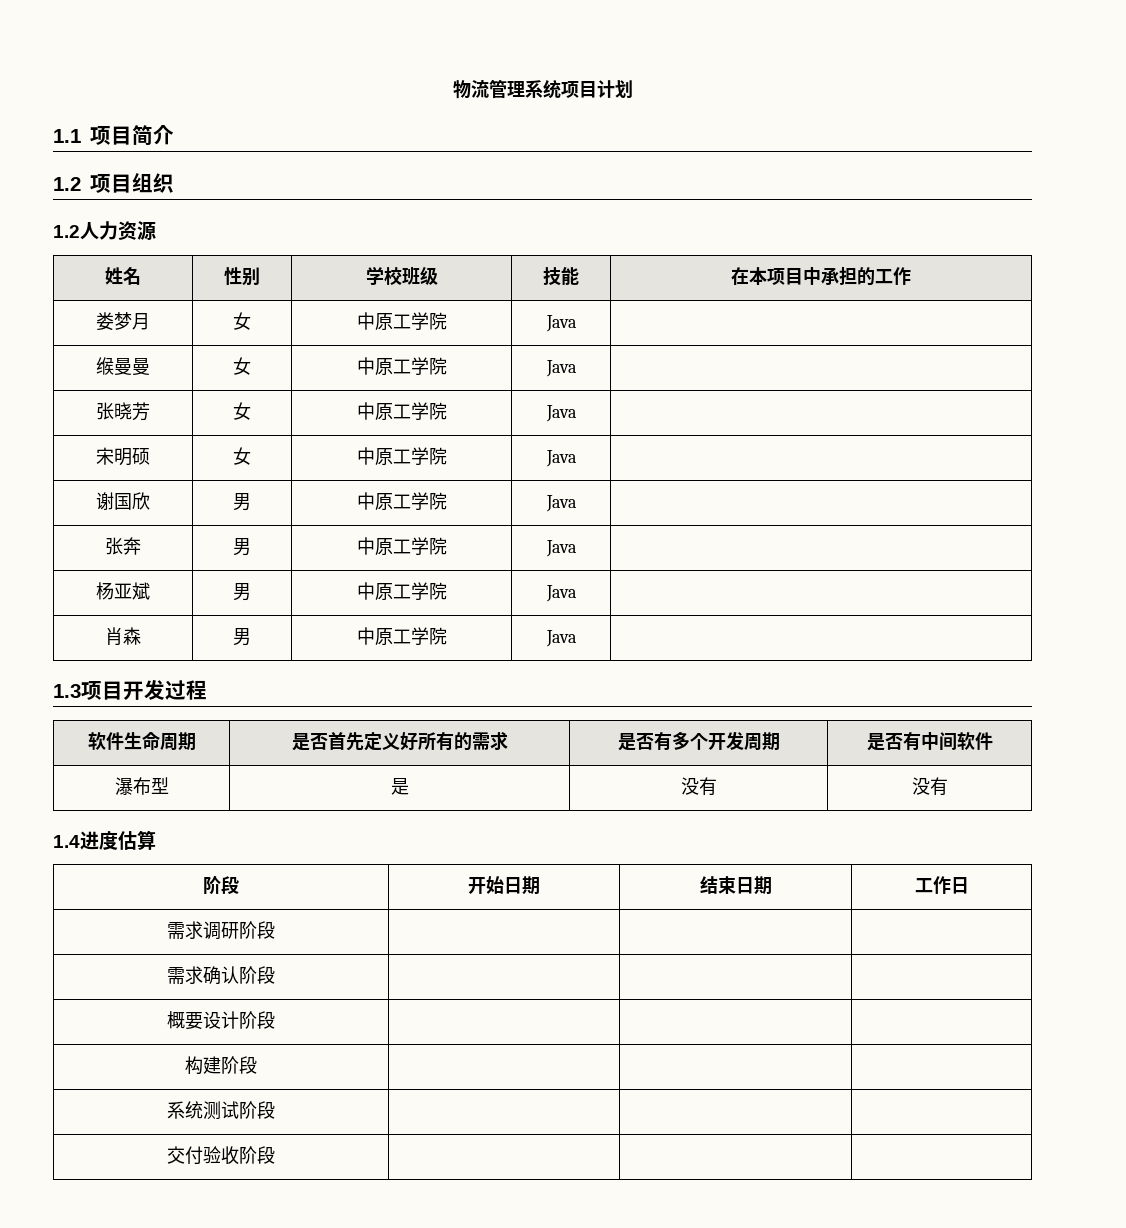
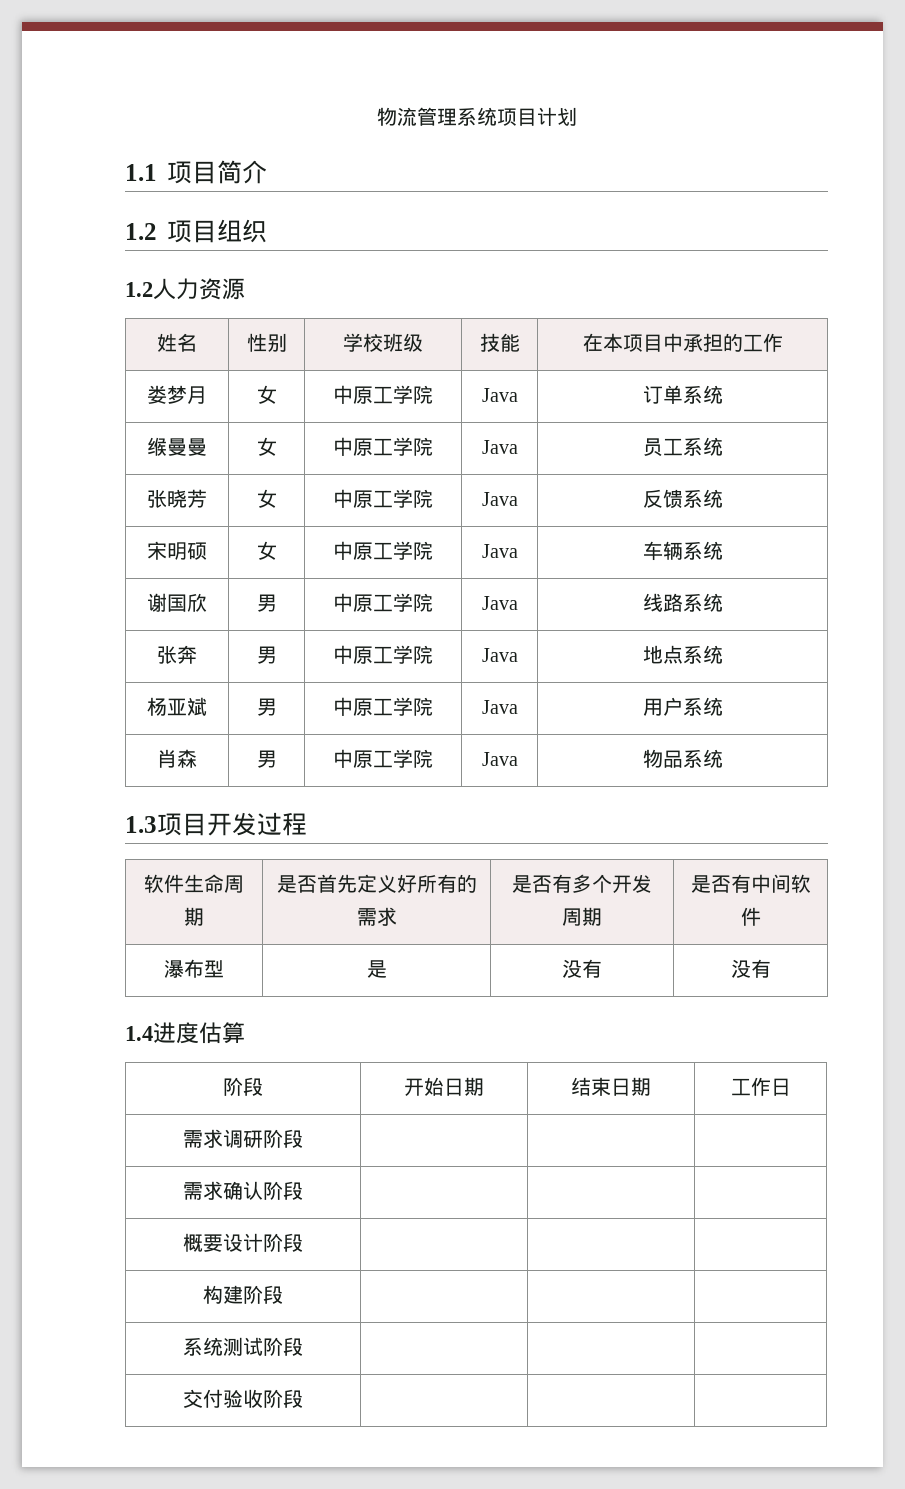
- 娄梦月 | 女 | 中原工学院 | Java |
+ 娄梦月 | 女 | 中原工学院 | Java | 订单系统
- 缑曼曼 | 女 | 中原工学院 | Java |
+ 缑曼曼 | 女 | 中原工学院 | Java | 员工系统
- 张晓芳 | 女 | 中原工学院 | Java |
+ 张晓芳 | 女 | 中原工学院 | Java | 反馈系统
- 宋明硕 | 女 | 中原工学院 | Java |
+ 宋明硕 | 女 | 中原工学院 | Java | 车辆系统
- 谢国欣 | 男 | 中原工学院 | Java |
+ 谢国欣 | 男 | 中原工学院 | Java | 线路系统
- 张奔 | 男 | 中原工学院 | Java |
+ 张奔 | 男 | 中原工学院 | Java | 地点系统
- 杨亚斌 | 男 | 中原工学院 | Java |
+ 杨亚斌 | 男 | 中原工学院 | Java | 用户系统
- 肖森 | 男 | 中原工学院 | Java |
+ 肖森 | 男 | 中原工学院 | Java | 物品系统

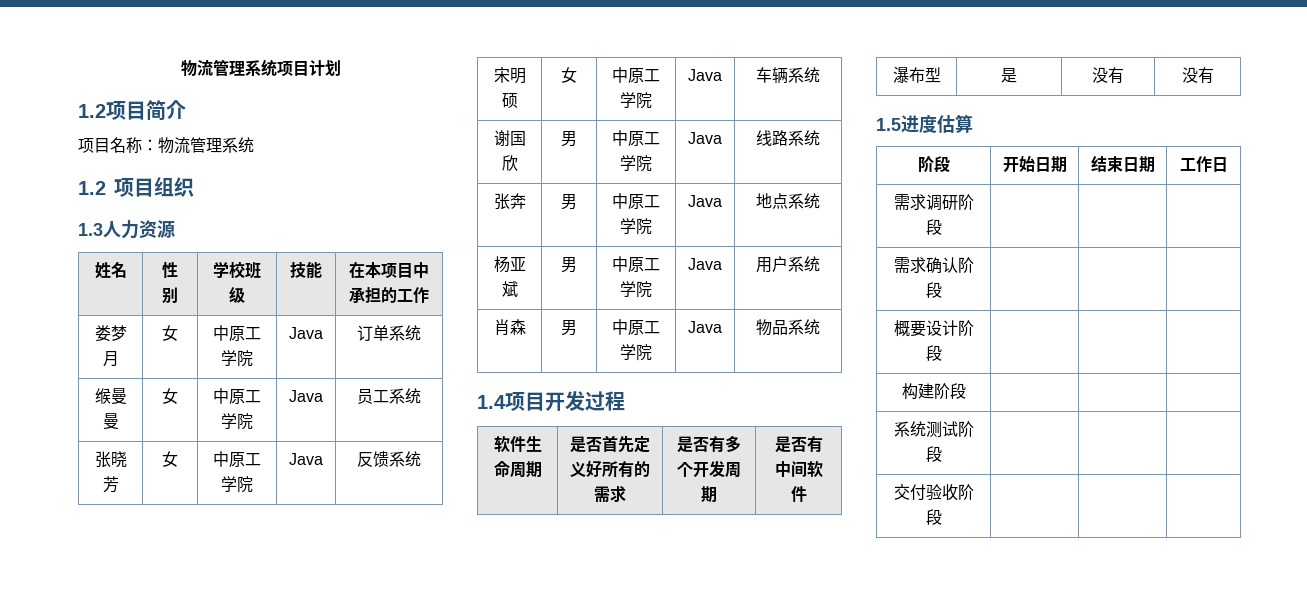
- 1.1项目简介
+ 1.2项目简介
+ 项目名称：物流管理系统
- 1.2人力资源
+ 1.3人力资源
- 1.3项目开发过程
+ 1.4项目开发过程
- 1.4进度估算
+ 1.5进度估算

